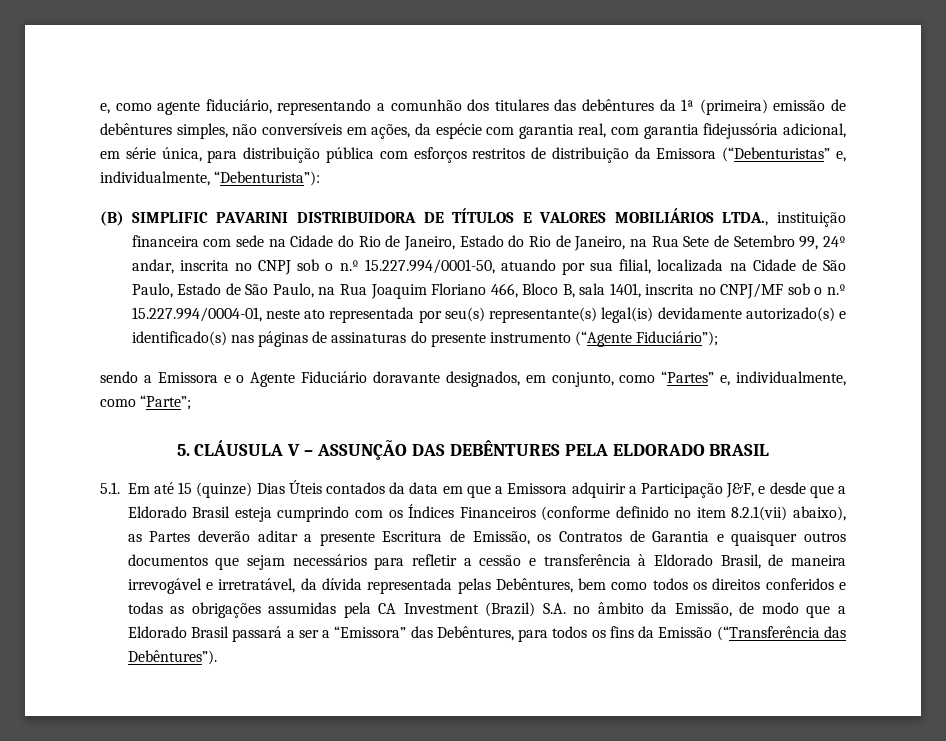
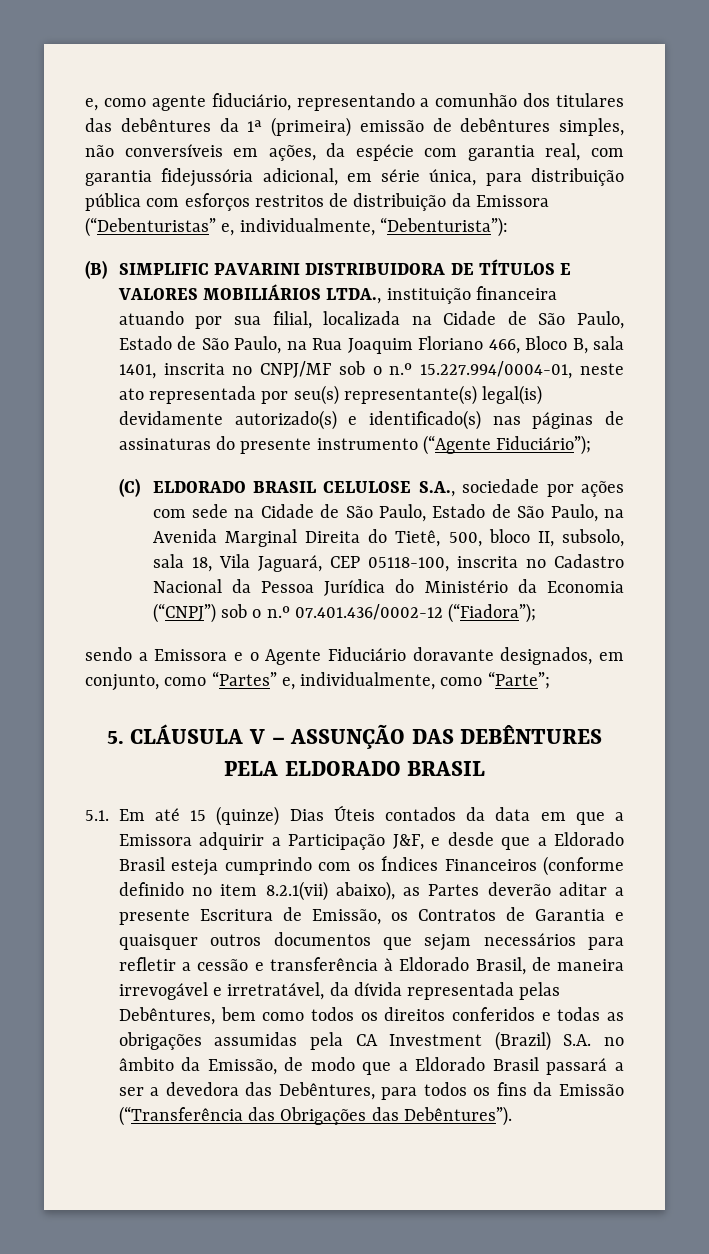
- (B) SIMPLIFIC PAVARINI DISTRIBUIDORA DE TÍTULOS E VALORES MOBILIÁRIOS LTDA., instituição financeira com sede na Cidade do Rio de Janeiro, Estado do Rio de Janeiro, na Rua Sete de Setembro 99, 24º andar, inscrita no CNPJ sob o n.º 15.227.994/0001-50, atuando por sua filial, localizada na Cidade de São Paulo, Estado de São Paulo, na Rua Joaquim Floriano 466, Bloco B, sala 1401, inscrita no CNPJ/MF sob o n.º 15.227.994/0004-01, neste ato representada por seu(s) representante(s) legal(is) devidamente autorizado(s) e identificado(s) nas páginas de assinaturas do presente instrumento (“Agente Fiduciário”);
+ (B) SIMPLIFIC PAVARINI DISTRIBUIDORA DE TÍTULOS E VALORES MOBILIÁRIOS LTDA., instituição financeira atuando por sua filial, localizada na Cidade de São Paulo, Estado de São Paulo, na Rua Joaquim Floriano 466, Bloco B, sala 1401, inscrita no CNPJ/MF sob o n.º 15.227.994/0004-01, neste ato representada por seu(s) representante(s) legal(is) devidamente autorizado(s) e identificado(s) nas páginas de assinaturas do presente instrumento (“Agente Fiduciário”);
+ (C) ELDORADO BRASIL CELULOSE S.A., sociedade por ações com sede na Cidade de São Paulo, Estado de São Paulo, na Avenida Marginal Direita do Tietê, 500, bloco II, subsolo, sala 18, Vila Jaguará, CEP 05118-100, inscrita no Cadastro Nacional da Pessoa Jurídica do Ministério da Economia (“CNPJ”) sob o n.º 07.401.436/0002-12 (“Fiadora”);
- 5.1. Em até 15 (quinze) Dias Úteis contados da data em que a Emissora adquirir a Participação J&F, e desde que a Eldorado Brasil esteja cumprindo com os Índices Financeiros (conforme definido no item 8.2.1(vii) abaixo), as Partes deverão aditar a presente Escritura de Emissão, os Contratos de Garantia e quaisquer outros documentos que sejam necessários para refletir a cessão e transferência à Eldorado Brasil, de maneira irrevogável e irretratável, da dívida representada pelas Debêntures, bem como todos os direitos conferidos e todas as obrigações assumidas pela CA Investment (Brazil) S.A. no âmbito da Emissão, de modo que a Eldorado Brasil passará a ser a “Emissora” das Debêntures, para todos os fins da Emissão (“Transferência das Debêntures”).
+ 5.1. Em até 15 (quinze) Dias Úteis contados da data em que a Emissora adquirir a Participação J&F, e desde que a Eldorado Brasil esteja cumprindo com os Índices Financeiros (conforme definido no item 8.2.1(vii) abaixo), as Partes deverão aditar a presente Escritura de Emissão, os Contratos de Garantia e quaisquer outros documentos que sejam necessários para refletir a cessão e transferência à Eldorado Brasil, de maneira irrevogável e irretratável, da dívida representada pelas Debêntures, bem como todos os direitos conferidos e todas as obrigações assumidas pela CA Investment (Brazil) S.A. no âmbito da Emissão, de modo que a Eldorado Brasil passará a ser a devedora das Debêntures, para todos os fins da Emissão (“Transferência das Obrigações das Debêntures”).

